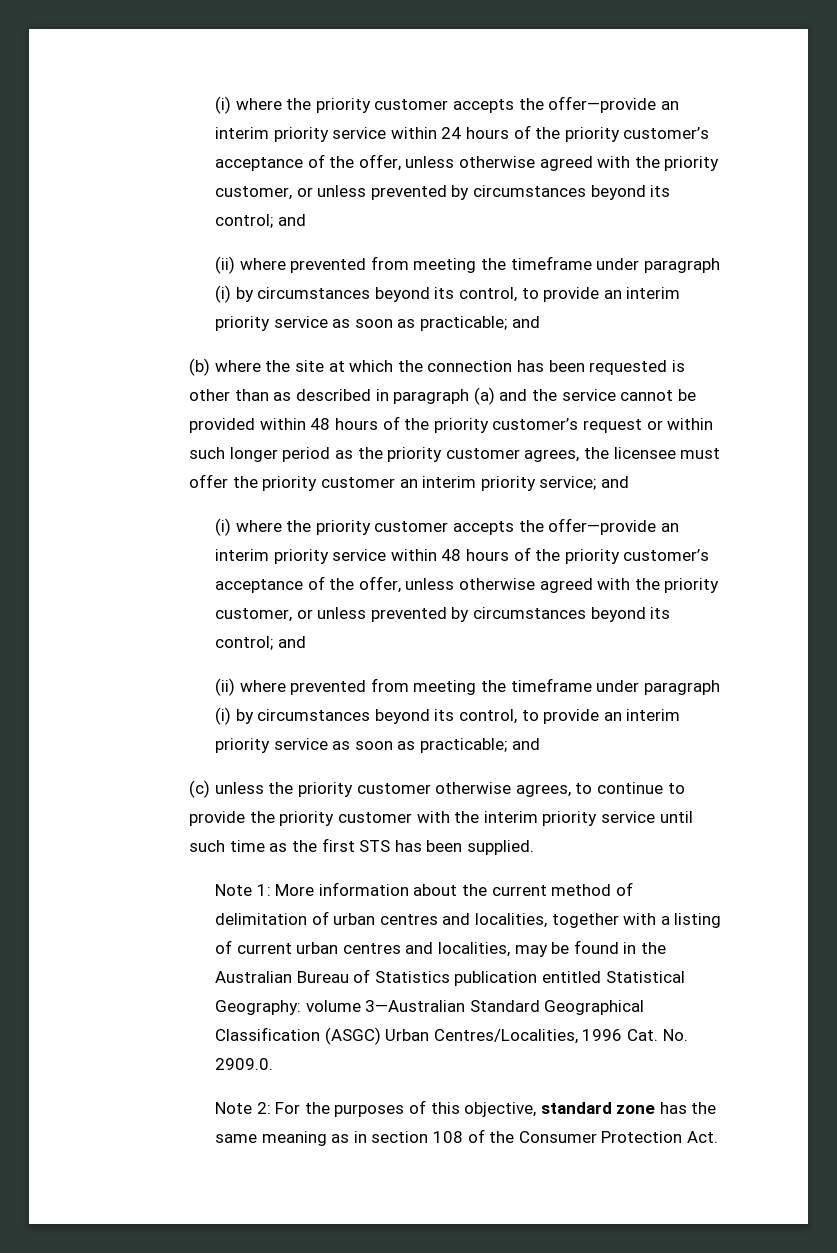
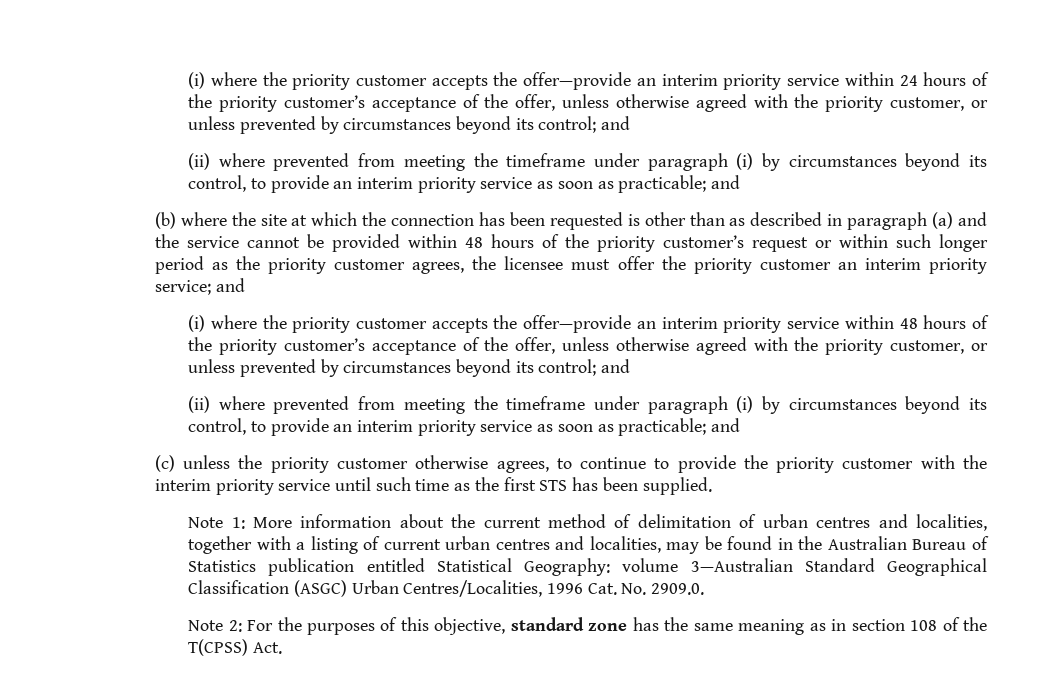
- Note 2: For the purposes of this objective, standard zone has the same meaning as in section 108 of the Consumer Protection Act.
+ Note 2: For the purposes of this objective, standard zone has the same meaning as in section 108 of the T(CPSS) Act.

